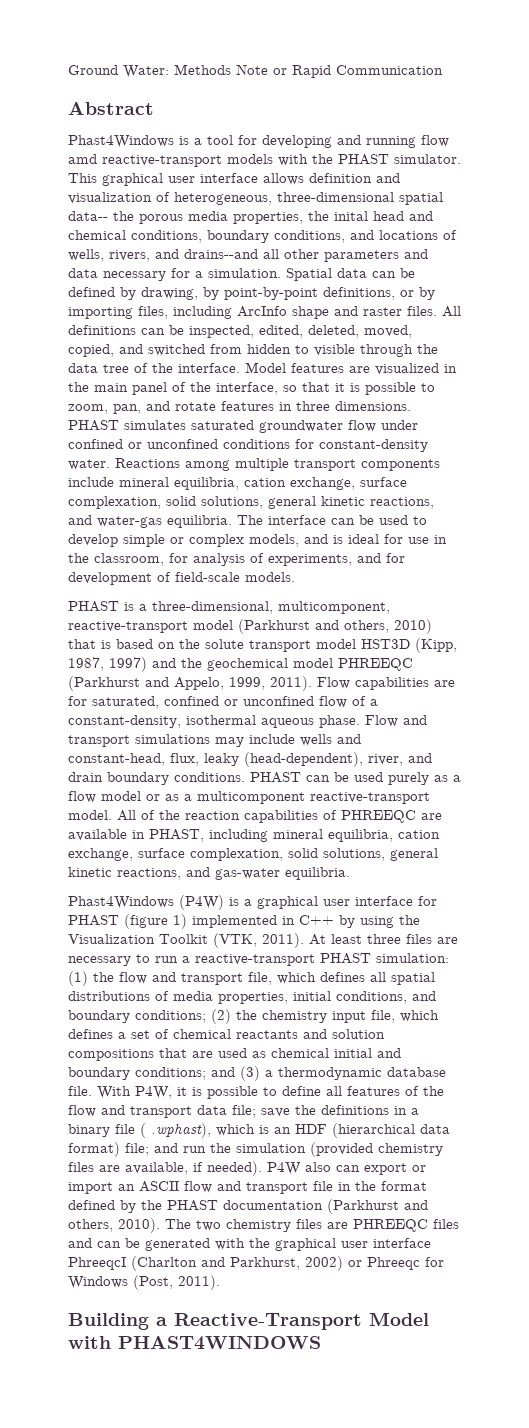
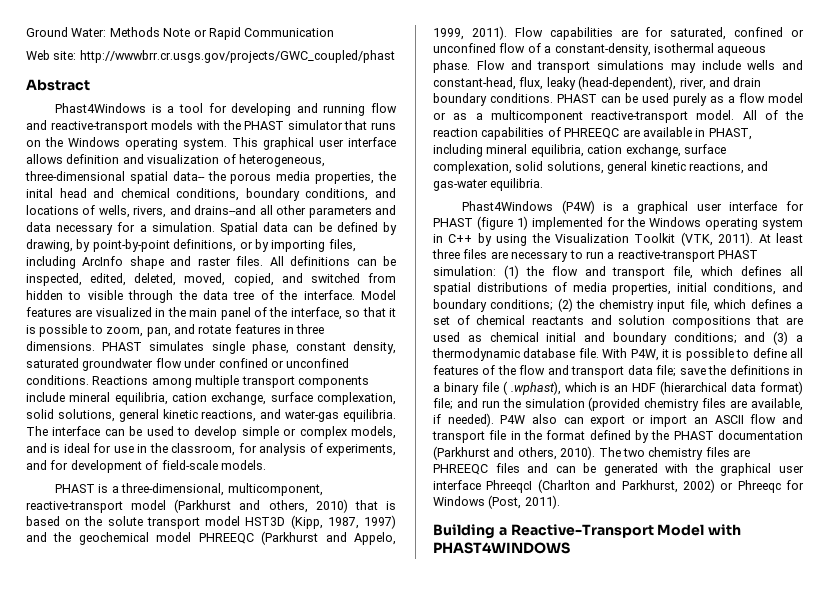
+ Web site: http://wwwbrr.cr.usgs.gov/projects/GWC_coupled/phast
- Phast4Windows is a tool for developing and running flow amd reactive-transport models with the PHAST simulator.
+ Phast4Windows is a tool for developing and running flow and reactive-transport models with the PHAST simulator that runs on the Windows operating system.
- PHAST simulates saturated groundwater flow under confined or unconfined conditions for constant-density water.
+ PHAST simulates single phase, constant density, saturated groundwater flow under confined or unconfined conditions.
- Phast4Windows (P4W) is a graphical user interface for PHAST (figure 1) implemented in C++ by using the Visualization Toolkit (VTK, 2011).
+ Phast4Windows (P4W) is a graphical user interface for PHAST (figure 1) implemented for the Windows operating system in C++ by using the Visualization Toolkit (VTK, 2011).

